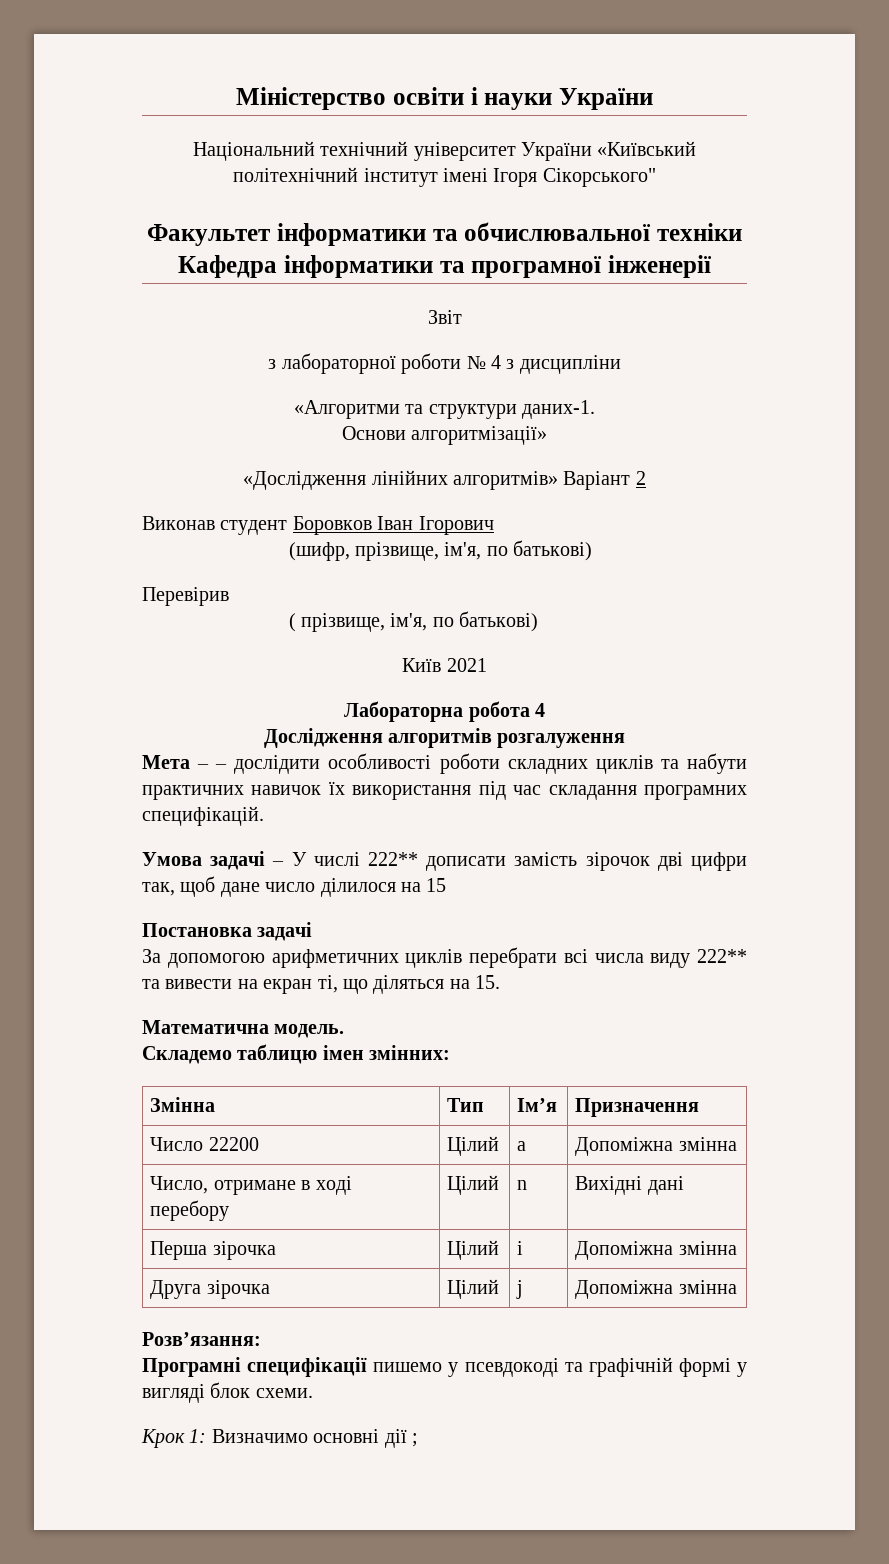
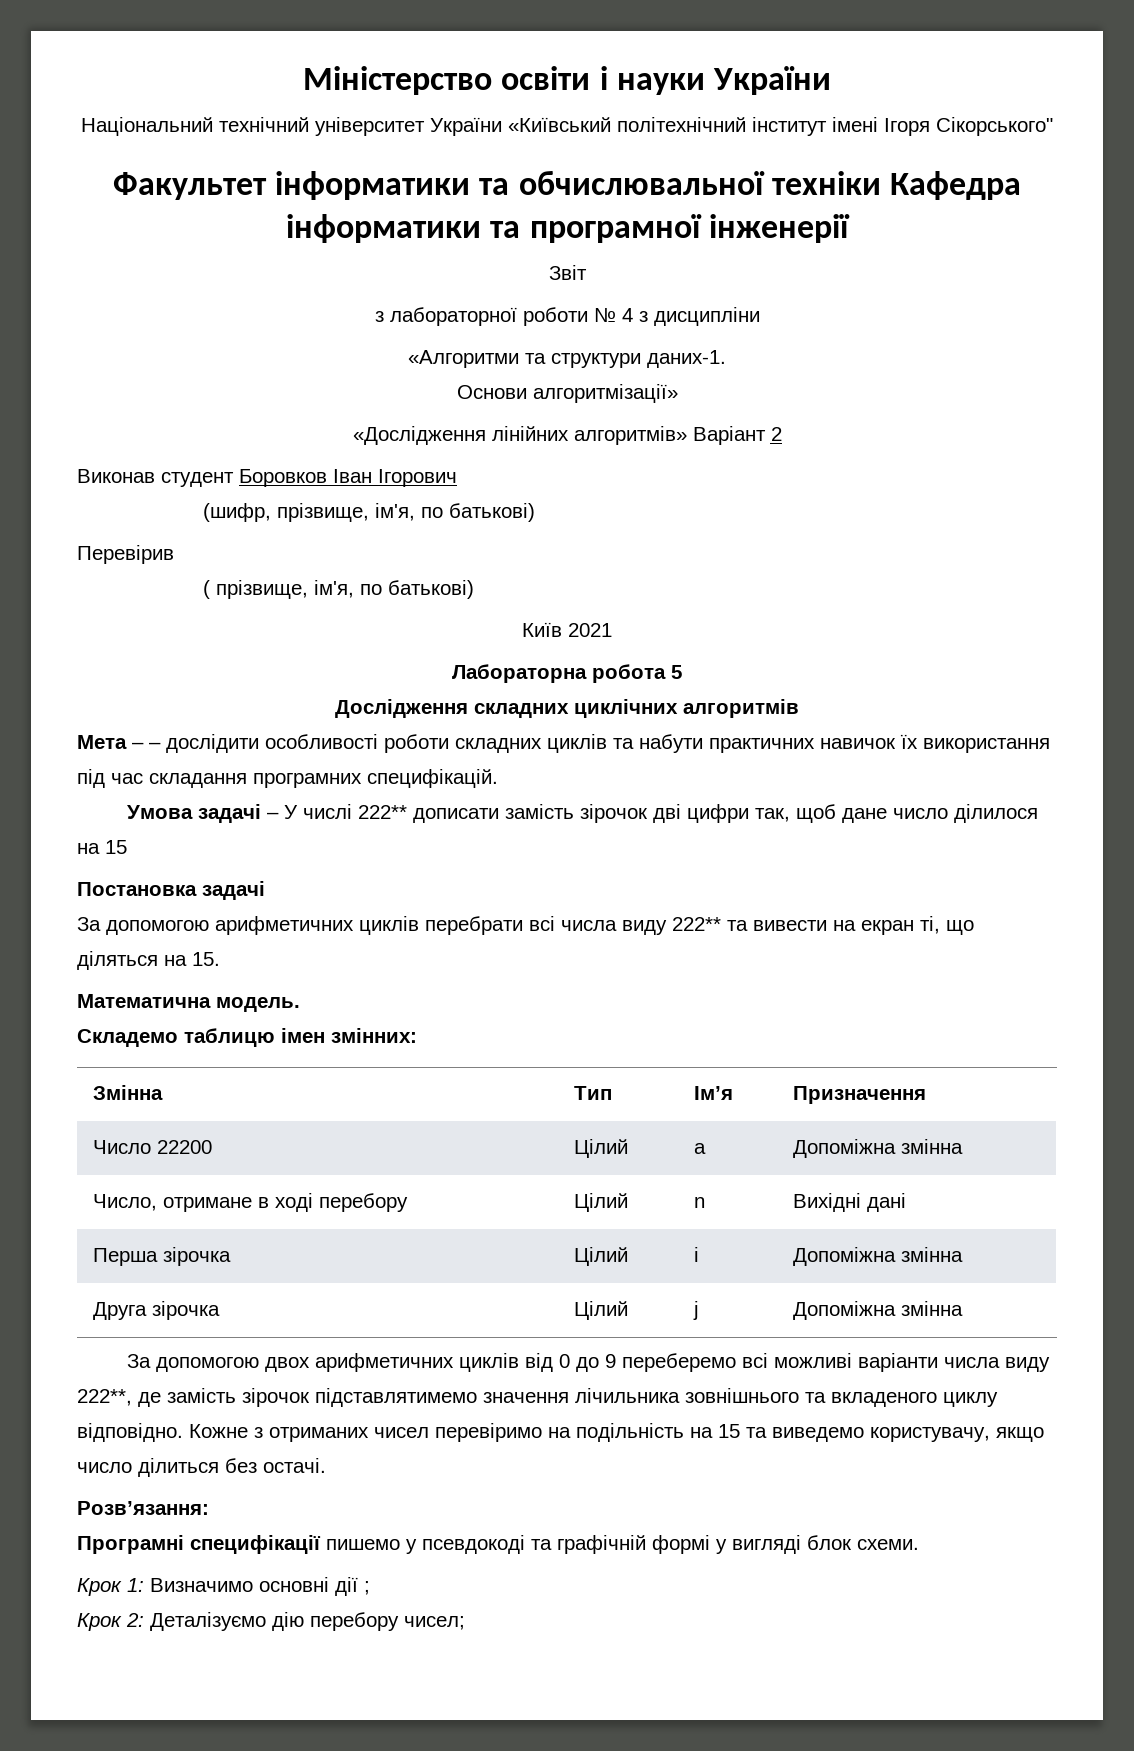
- Лабораторна робота 4
+ Лабораторна робота 5
- Дослідження алгоритмів розгалуження
+ Дослідження складних циклічних алгоритмів
+ За допомогою двох арифметичних циклів від 0 до 9 переберемо всі можливі варіанти числа виду 222**, де замість зірочок підставлятимемо значення лічильника зовнішнього та вкладеного циклу відповідно. Кожне з отриманих чисел перевіримо на подільність на 15 та виведемо користувачу, якщо число ділиться без остачі.
+ Крок 2: Деталізуємо дію перебору чисел;

